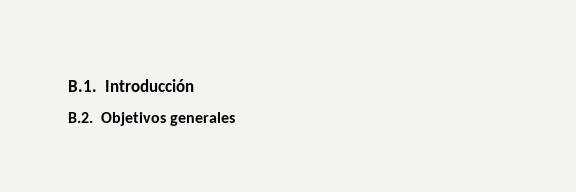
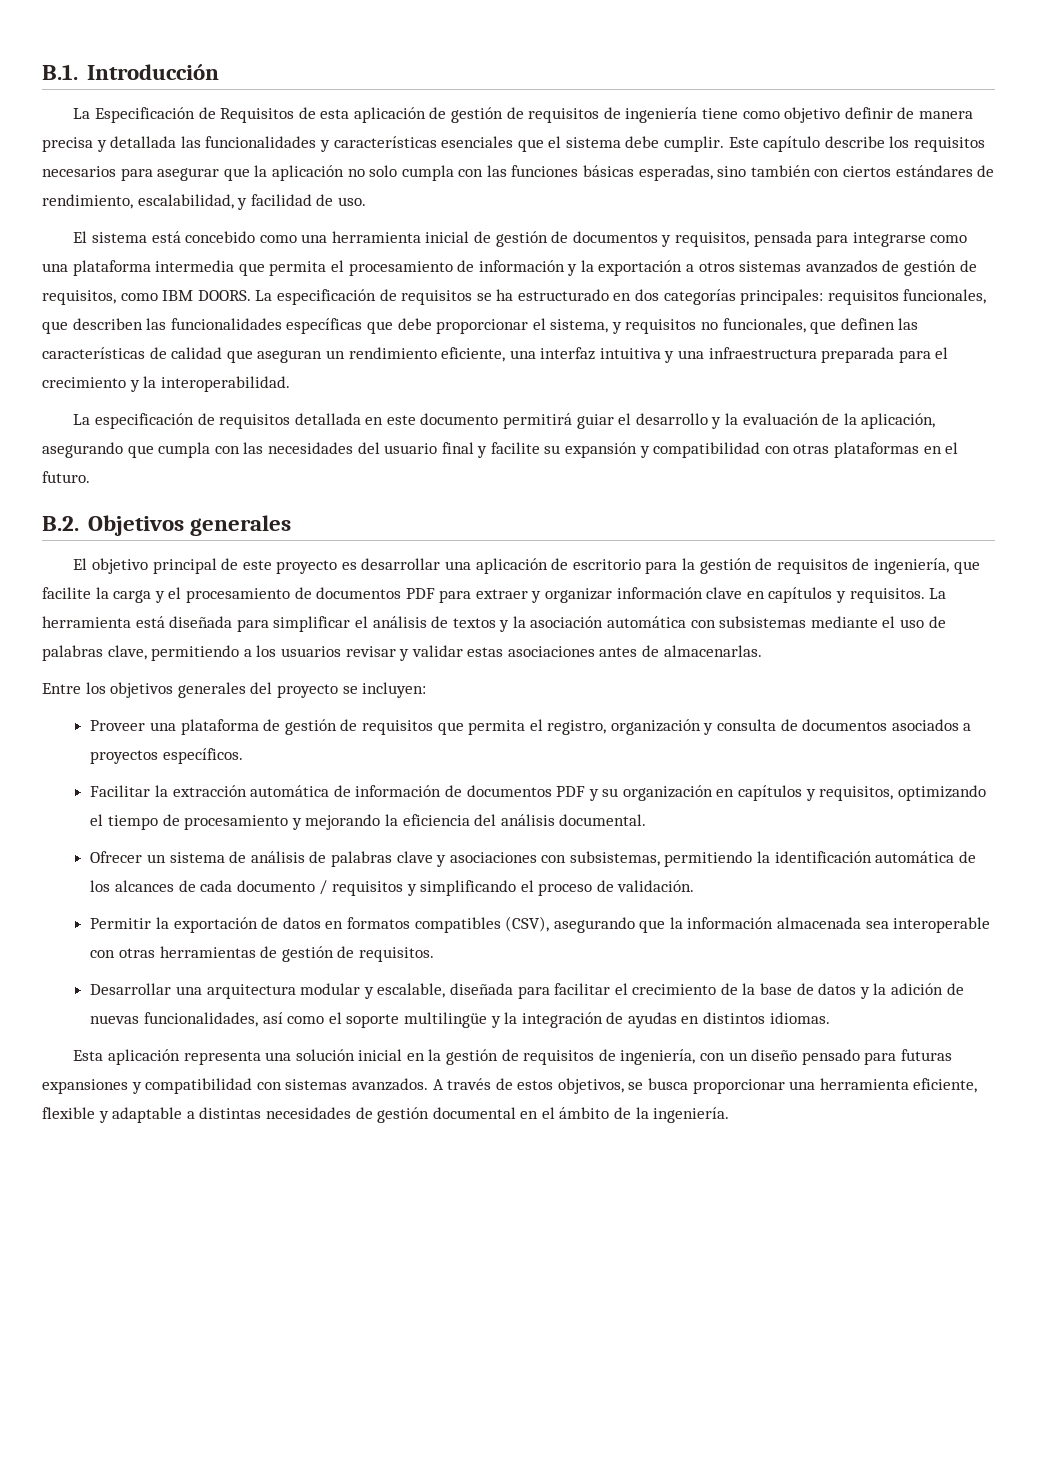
+ La Especificación de Requisitos de esta aplicación de gestión de requisitos de ingeniería tiene como objetivo definir de manera precisa y detallada las funcionalidades y características esenciales que el sistema debe cumplir. Este capítulo describe los requisitos necesarios para asegurar que la aplicación no solo cumpla con las funciones básicas esperadas, sino también con ciertos estándares de rendimiento, escalabilidad, y facilidad de uso.
+ El sistema está concebido como una herramienta inicial de gestión de documentos y requisitos, pensada para integrarse como una plataforma intermedia que permita el procesamiento de información y la exportación a otros sistemas avanzados de gestión de requisitos, como IBM DOORS. La especificación de requisitos se ha estructurado en dos categorías principales: requisitos funcionales, que describen las funcionalidades específicas que debe proporcionar el sistema, y requisitos no funcionales, que definen las características de calidad que aseguran un rendimiento eficiente, una interfaz intuitiva y una infraestructura preparada para el crecimiento y la interoperabilidad.
+ La especificación de requisitos detallada en este documento permitirá guiar el desarrollo y la evaluación de la aplicación, asegurando que cumpla con las necesidades del usuario final y facilite su expansión y compatibilidad con otras plataformas en el futuro.
  B.2. Objetivos generales
+ El objetivo principal de este proyecto es desarrollar una aplicación de escritorio para la gestión de requisitos de ingeniería, que facilite la carga y el procesamiento de documentos PDF para extraer y organizar información clave en capítulos y requisitos. La herramienta está diseñada para simplificar el análisis de textos y la asociación automática con subsistemas mediante el uso de palabras clave, permitiendo a los usuarios revisar y validar estas asociaciones antes de almacenarlas.
+ Entre los objetivos generales del proyecto se incluyen:
+ Proveer una plataforma de gestión de requisitos que permita el registro, organización y consulta de documentos asociados a proyectos específicos.
+ Facilitar la extracción automática de información de documentos PDF y su organización en capítulos y requisitos, optimizando el tiempo de procesamiento y mejorando la eficiencia del análisis documental.
+ Ofrecer un sistema de análisis de palabras clave y asociaciones con subsistemas, permitiendo la identificación automática de los alcances de cada documento / requisitos y simplificando el proceso de validación.
+ Permitir la exportación de datos en formatos compatibles (CSV), asegurando que la información almacenada sea interoperable con otras herramientas de gestión de requisitos.
+ Desarrollar una arquitectura modular y escalable, diseñada para facilitar el crecimiento de la base de datos y la adición de nuevas funcionalidades, así como el soporte multilingüe y la integración de ayudas en distintos idiomas.
+ Esta aplicación representa una solución inicial en la gestión de requisitos de ingeniería, con un diseño pensado para futuras expansiones y compatibilidad con sistemas avanzados. A través de estos objetivos, se busca proporcionar una herramienta eficiente, flexible y adaptable a distintas necesidades de gestión documental en el ámbito de la ingeniería.

